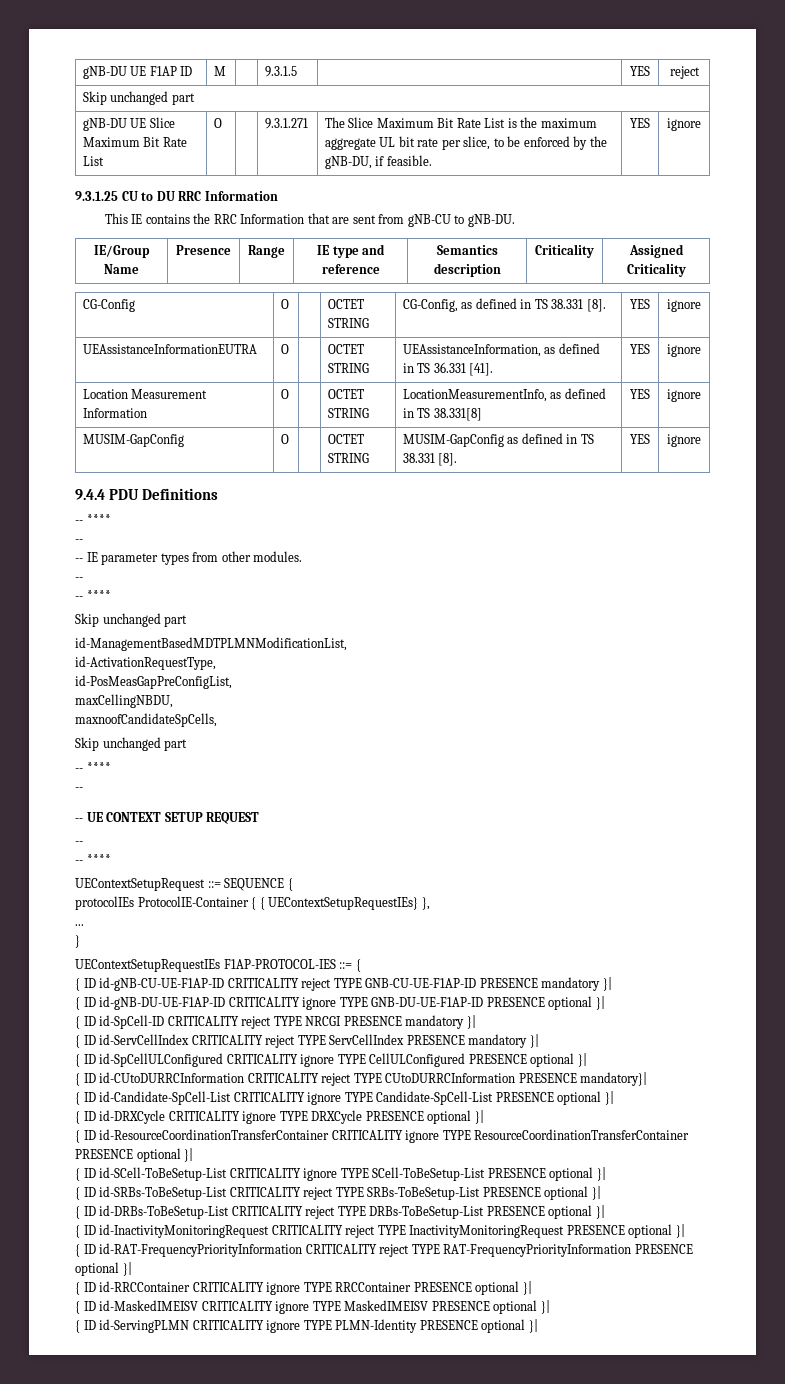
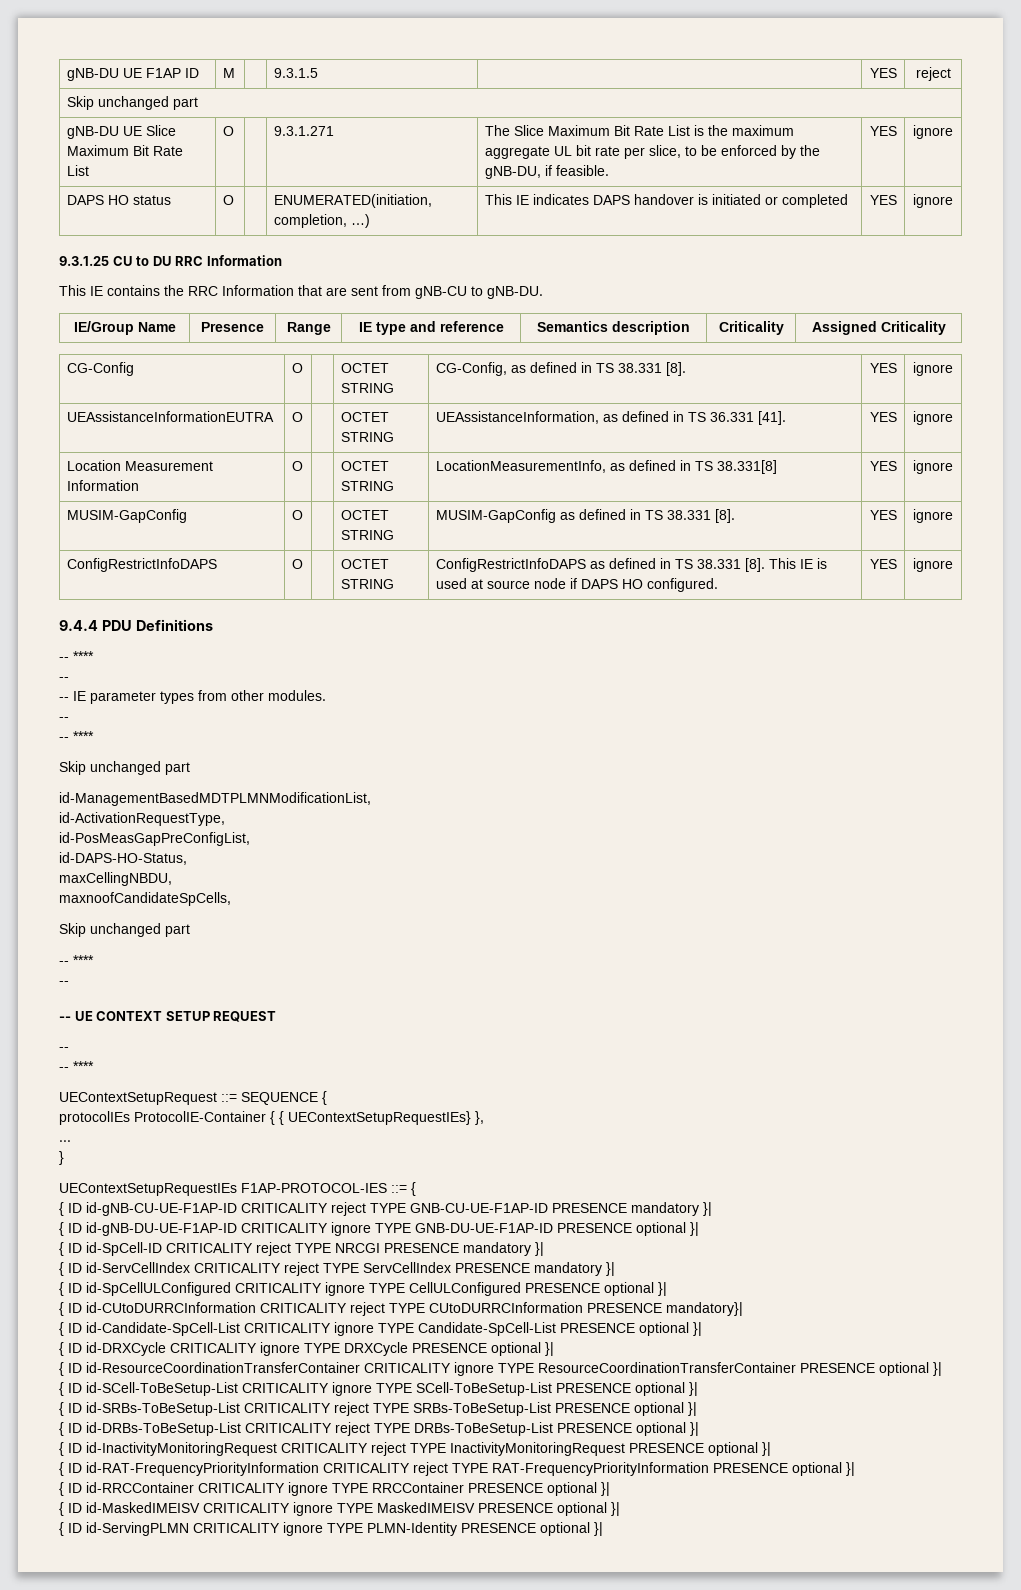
+ DAPS HO status | O | | ENUMERATED(initiation, completion, …) | This IE indicates DAPS handover is initiated or completed | YES | ignore
+ ConfigRestrictInfoDAPS | O | | OCTET STRING | ConfigRestrictInfoDAPS as defined in TS 38.331 [8]. This IE is used at source node if DAPS HO configured. | YES | ignore
+ id-DAPS-HO-Status,

